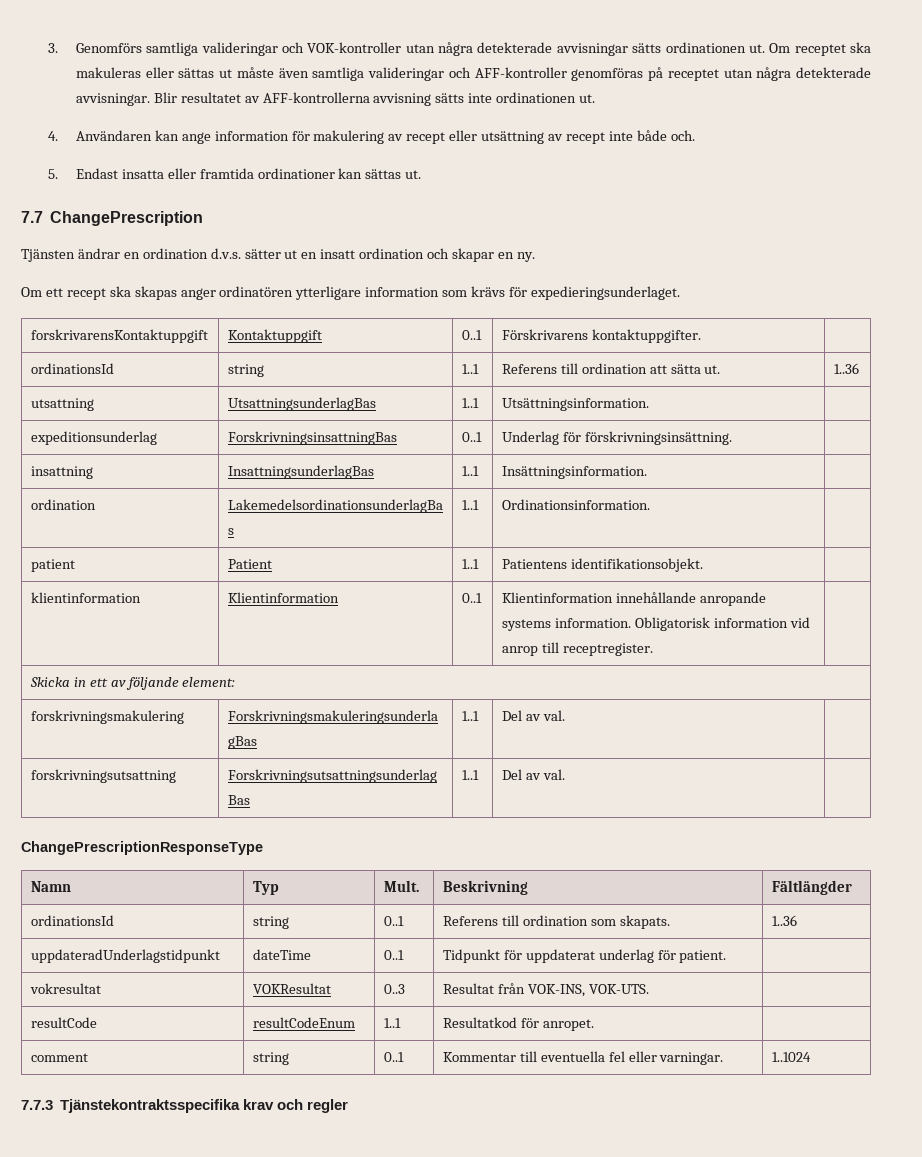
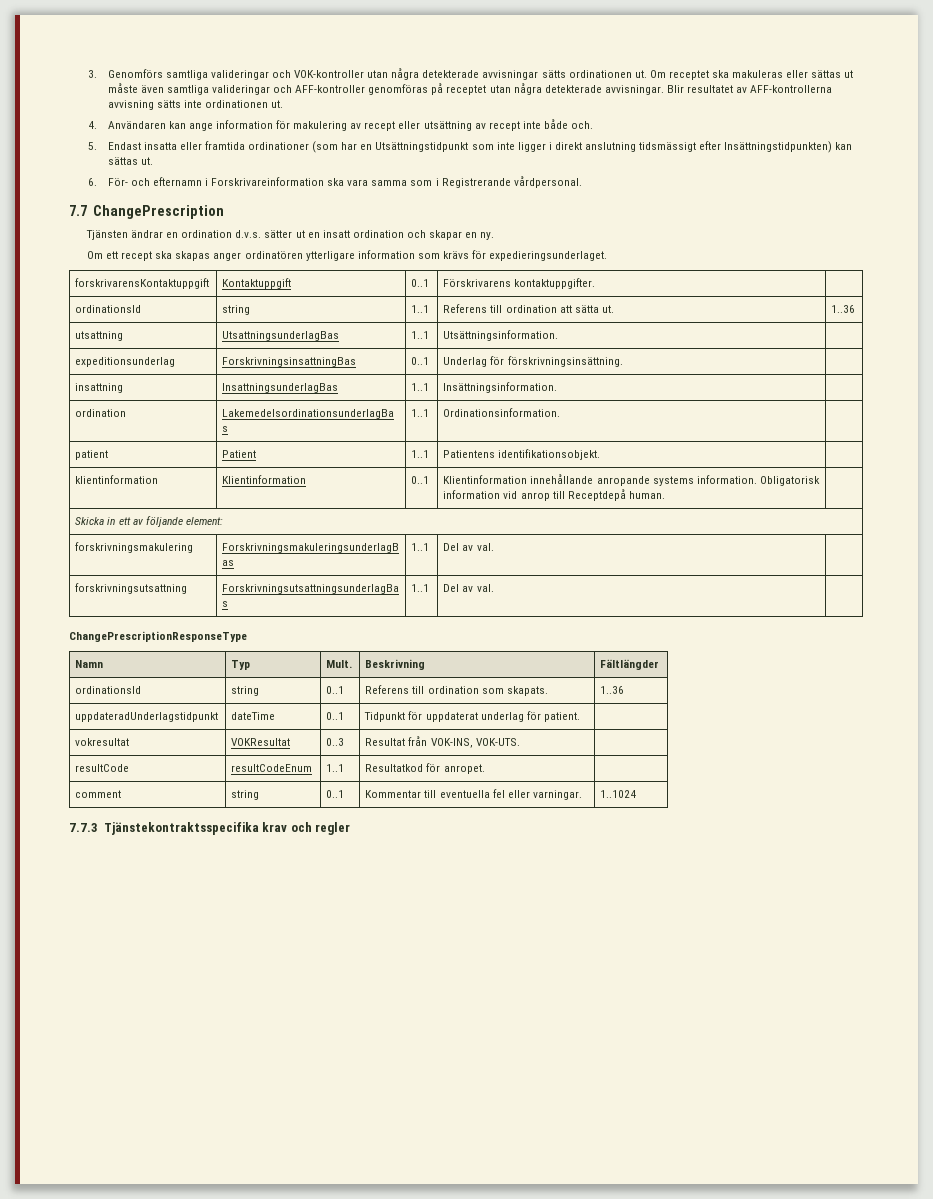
- 5. Endast insatta eller framtida ordinationer kan sättas ut.
+ 5. Endast insatta eller framtida ordinationer (som har en Utsättningstidpunkt som inte ligger i direkt anslutning tidsmässigt efter Insättningstidpunkten) kan sättas ut.
+ 6. För- och efternamn i Forskrivareinformation ska vara samma som i Registrerande vårdpersonal.
- klientinformation | Klientinformation | 0..1 | Klientinformation innehållande anropande systems information. Obligatorisk information vid anrop till receptregister. |
+ klientinformation | Klientinformation | 0..1 | Klientinformation innehållande anropande systems information. Obligatorisk information vid anrop till Receptdepå human. |

